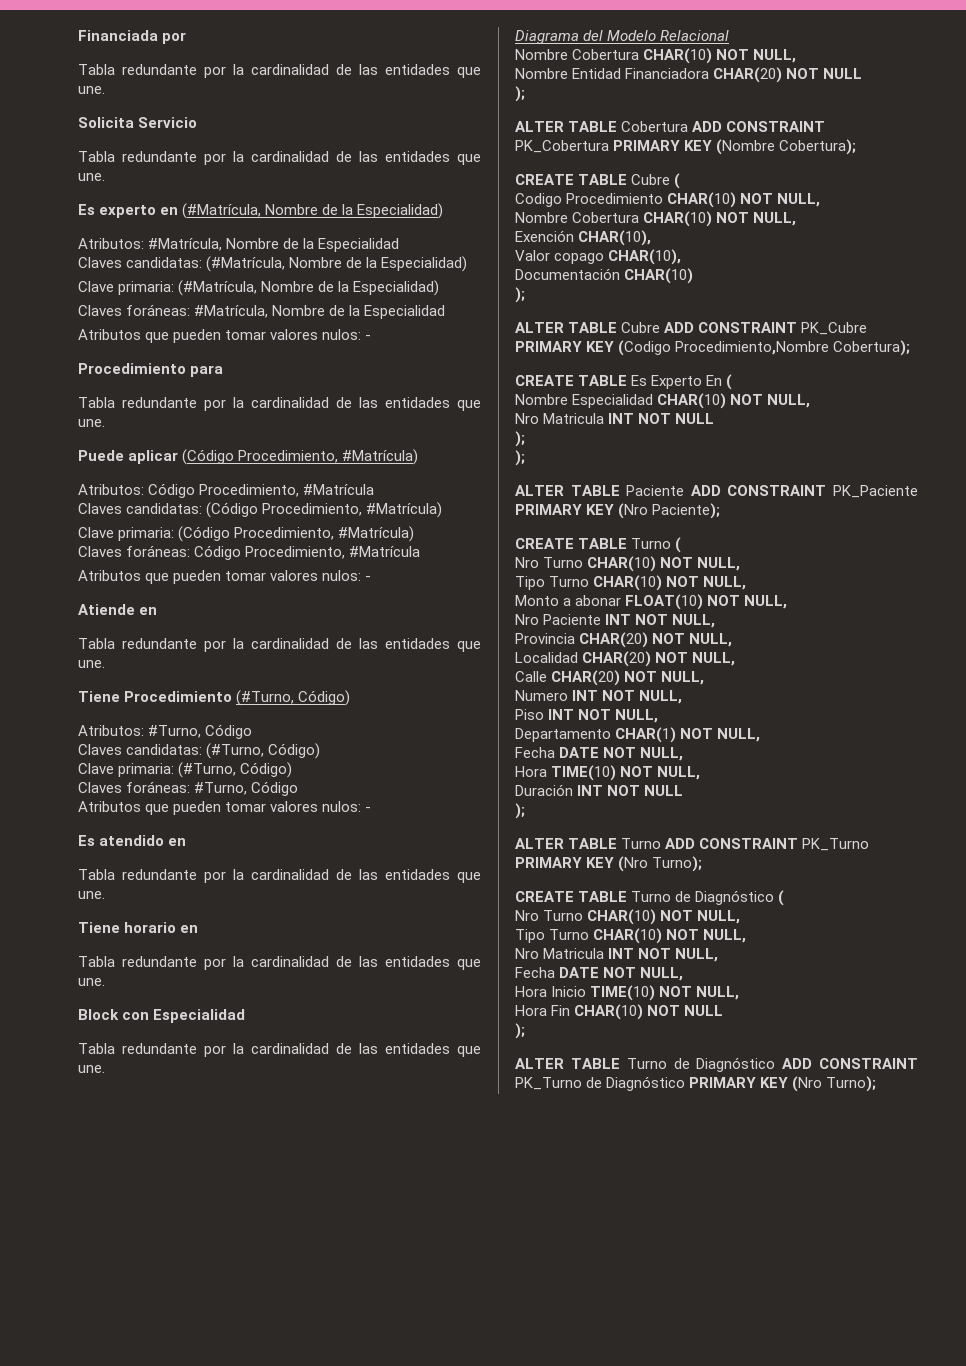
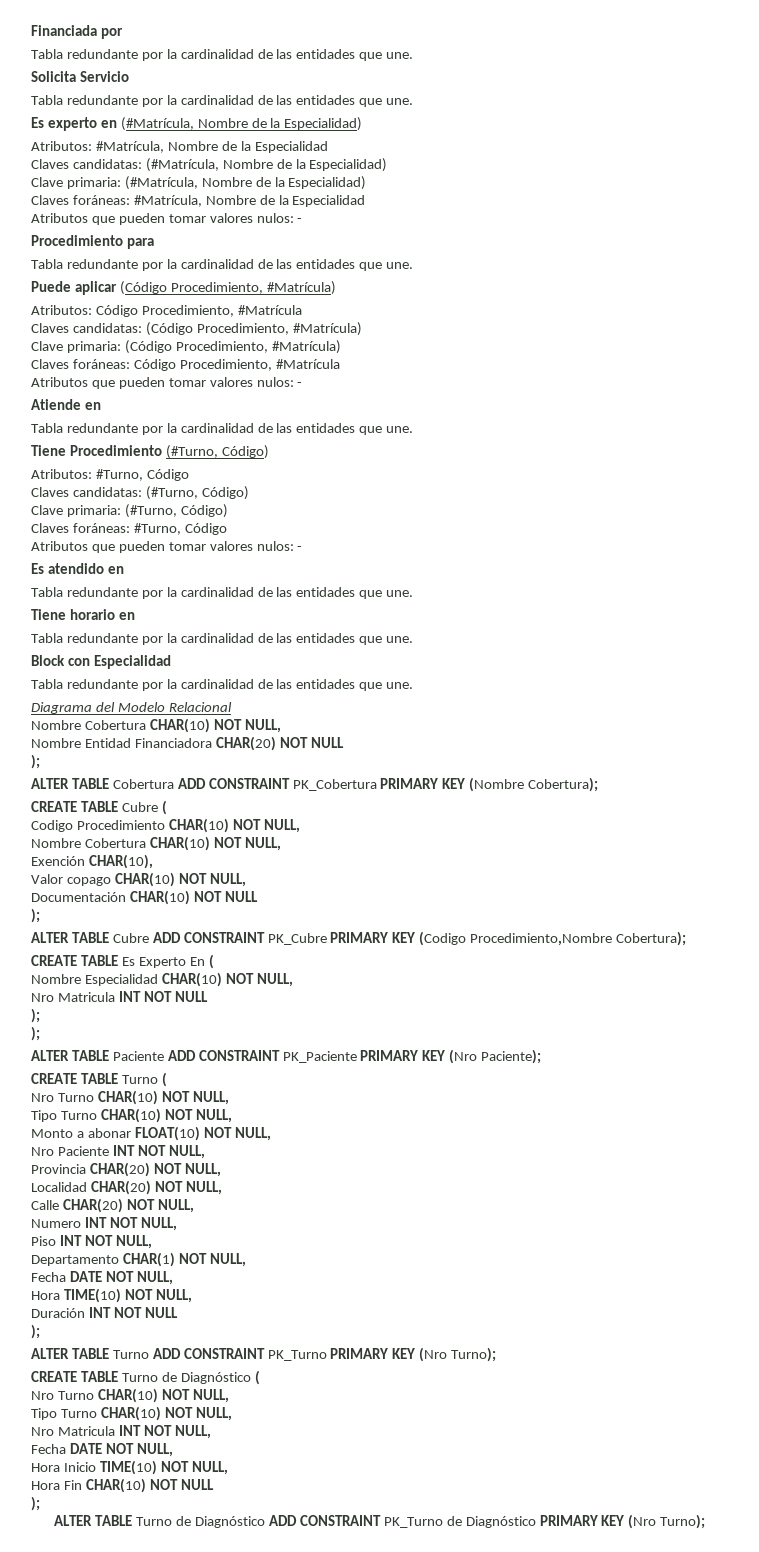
- Valor copago CHAR(10),
+ Valor copago CHAR(10) NOT NULL,
- Documentación CHAR(10)
+ Documentación CHAR(10) NOT NULL

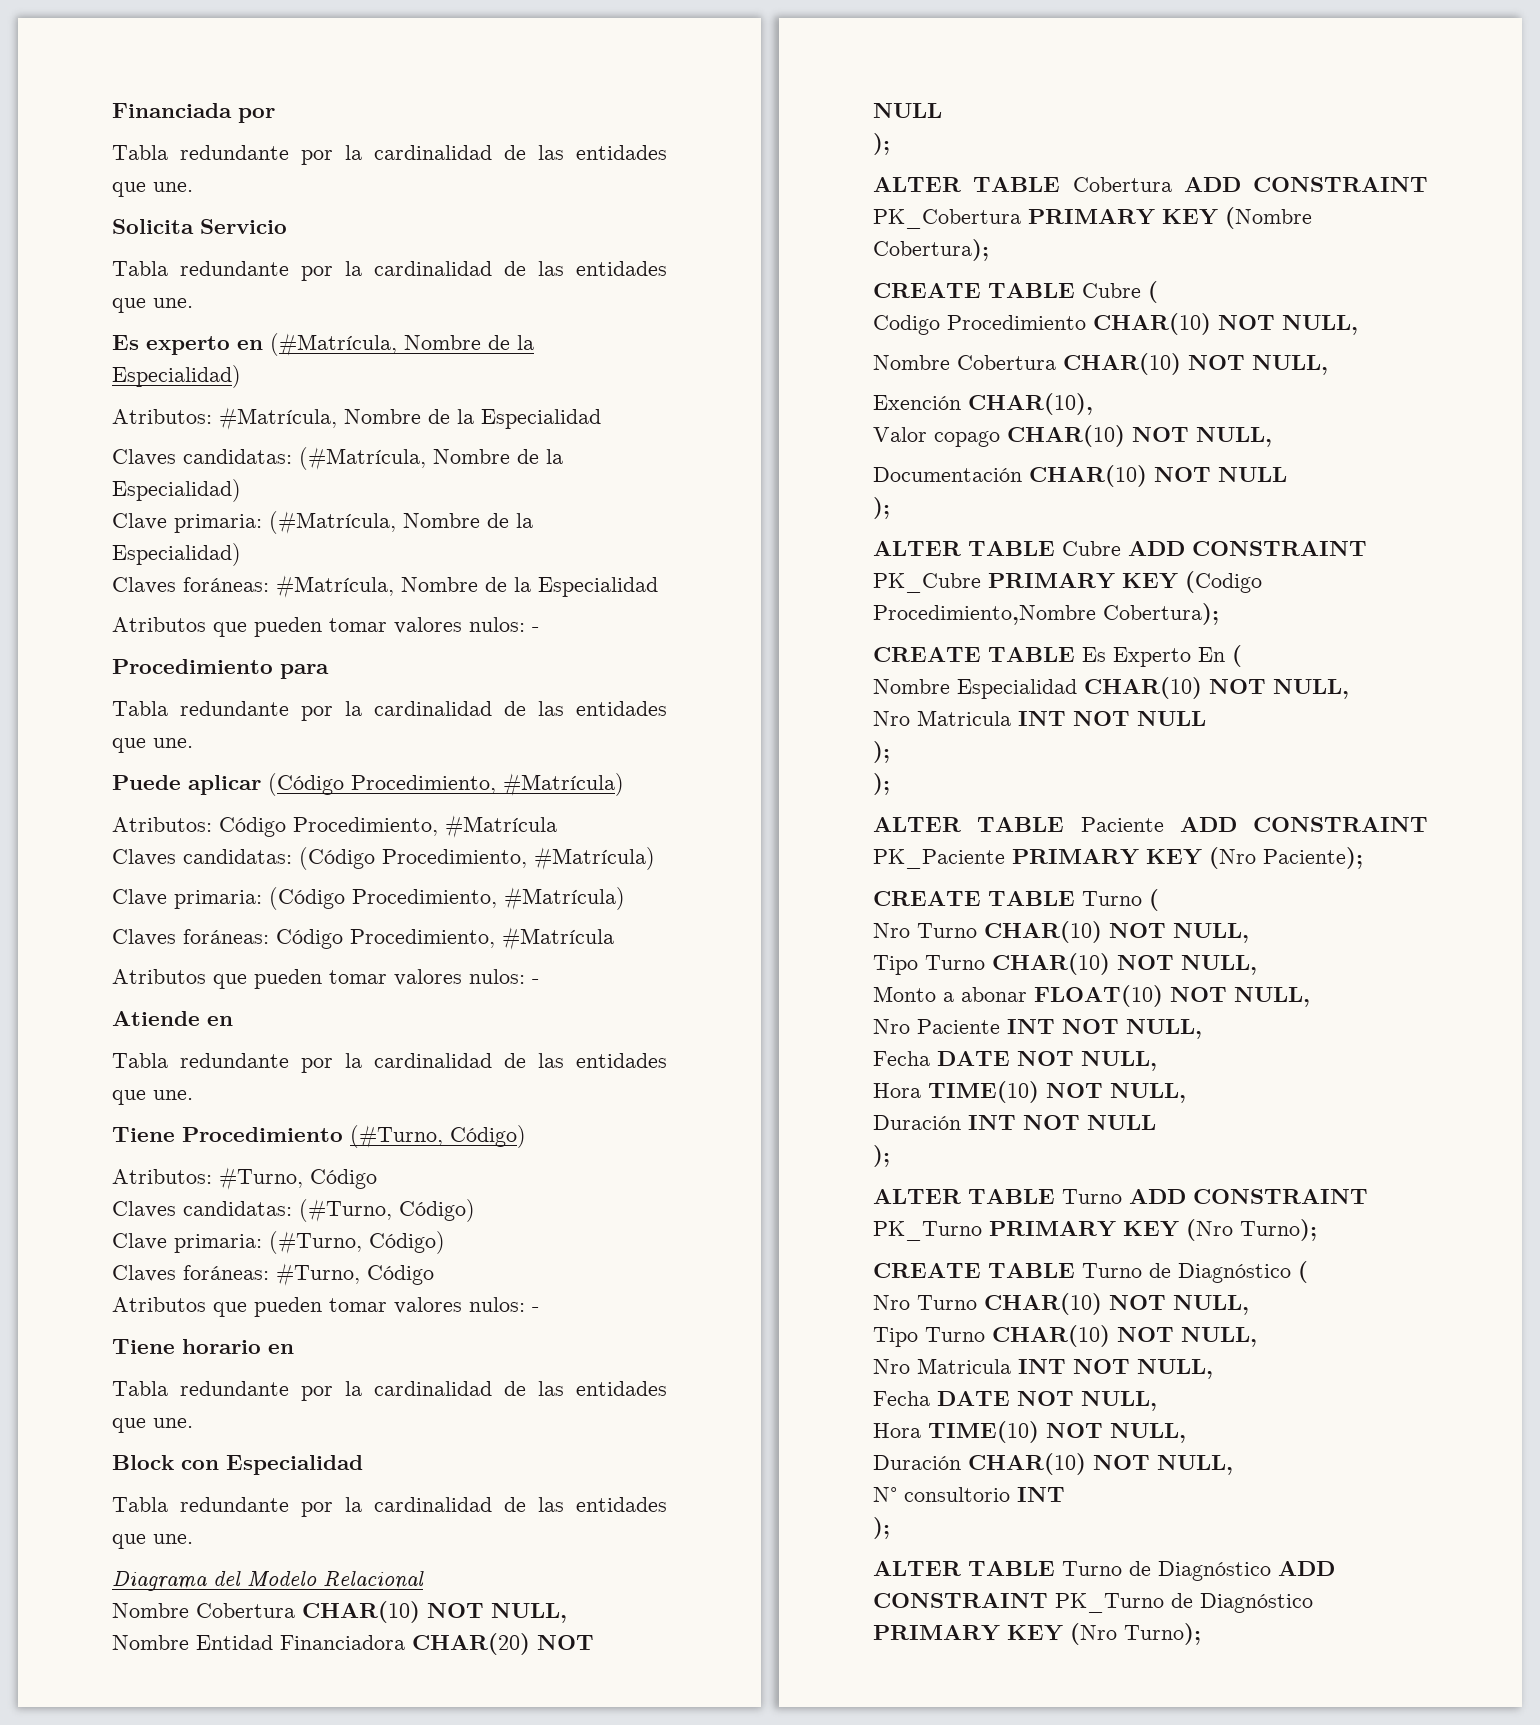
- Es atendido en
- Tabla redundante por la cardinalidad de las entidades que une.
- Provincia CHAR(20) NOT NULL,
- Localidad CHAR(20) NOT NULL,
- Calle CHAR(20) NOT NULL,
- Numero INT NOT NULL,
- Piso INT NOT NULL,
- Departamento CHAR(1) NOT NULL,
  Nro Matricula INT NOT NULL,
  Fecha DATE NOT NULL,
- Hora Inicio TIME(10) NOT NULL,
- Hora Fin CHAR(10) NOT NULL
+ Hora TIME(10) NOT NULL,
+ Duración CHAR(10) NOT NULL,
+ N° consultorio INT

